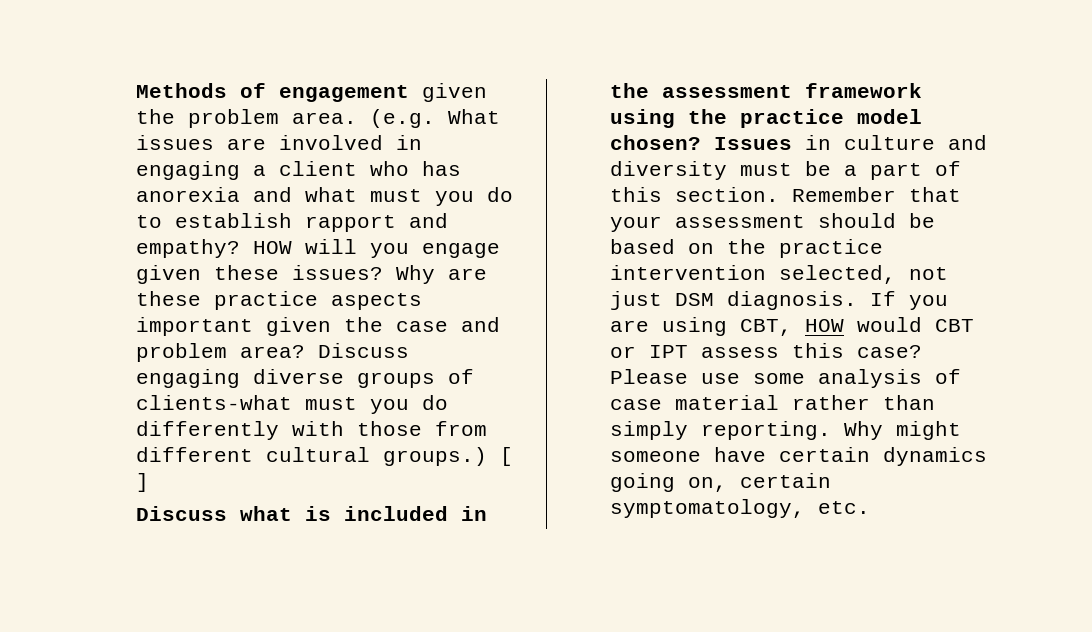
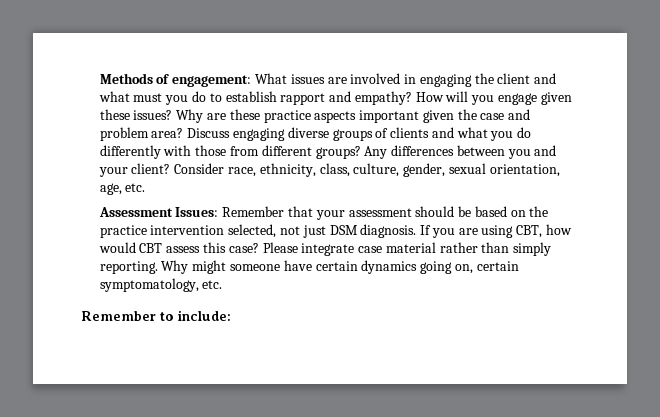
- Methods of engagement given the problem area. (e.g. What issues are involved in engaging a client who has anorexia and what must you do to establish rapport and empathy?
+ Methods of engagement: What issues are involved in engaging the client and what must you do to establish rapport and empathy?
- HOW will you engage given these issues?
+ How will you engage given these issues?
- Discuss engaging diverse groups of clients-what must you do differently with those from different cultural groups.) [ ]
- Discuss what is included in the assessment framework using the practice model chosen? Issues in culture and diversity must be a part of this section. Remember that your assessment should be based on the practice intervention selected, not just DSM diagnosis.
+ Discuss engaging diverse groups of clients and what you do differently with those from different groups? Any differences between you and your client? Consider race, ethnicity, class, culture, gender, sexual orientation, age, etc.
+ Assessment Issues: Remember that your assessment should be based on the practice intervention selected, not just DSM diagnosis.
- If you are using CBT, HOW would CBT or IPT assess this case?
+ If you are using CBT, how would CBT assess this case?
- Please use some analysis of case material rather than simply reporting.
+ Please integrate case material rather than simply reporting.
+ Remember to include:

